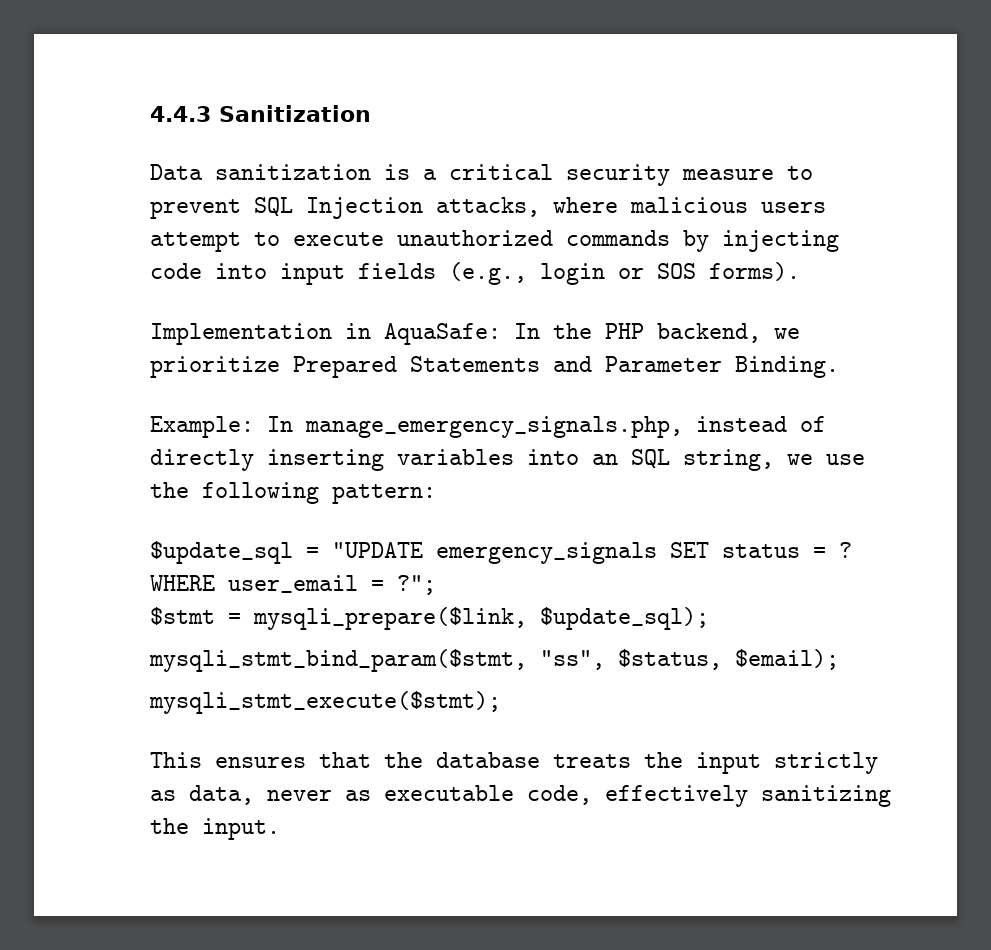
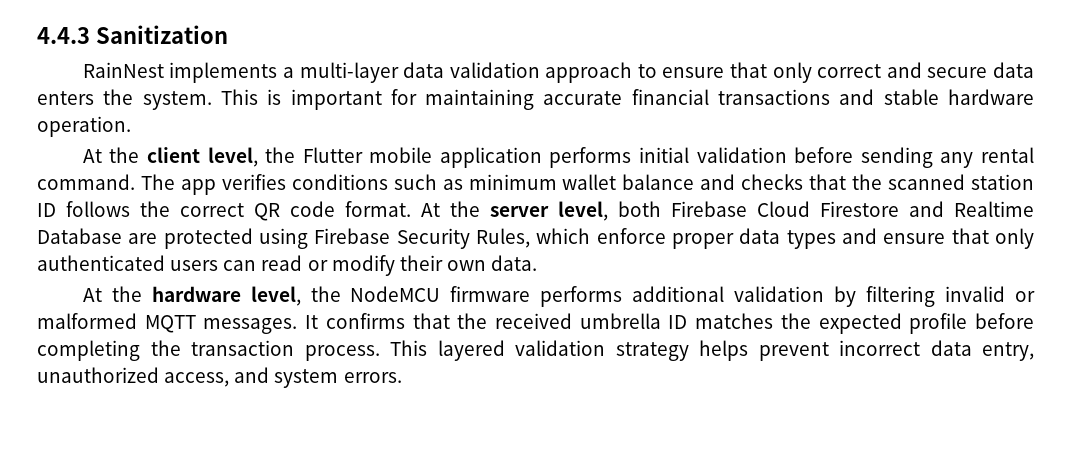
- Data sanitization is a critical security measure to prevent SQL Injection attacks, where malicious users attempt to execute unauthorized commands by injecting code into input fields (e.g., login or SOS forms).
- Implementation in AquaSafe: In the PHP backend, we prioritize Prepared Statements and Parameter Binding.
- Example: In manage_emergency_signals.php, instead of directly inserting variables into an SQL string, we use the following pattern:
- $update_sql = "UPDATE emergency_signals SET status = ? WHERE user_email = ?";
- $stmt = mysqli_prepare($link, $update_sql);
- mysqli_stmt_bind_param($stmt, "ss", $status, $email);
- mysqli_stmt_execute($stmt);
- This ensures that the database treats the input strictly as data, never as executable code, effectively sanitizing the input.
+ RainNest implements a multi-layer data validation approach to ensure that only correct and secure data enters the system. This is important for maintaining accurate financial transactions and stable hardware operation.
+ At the client level, the Flutter mobile application performs initial validation before sending any rental command. The app verifies conditions such as minimum wallet balance and checks that the scanned station ID follows the correct QR code format. At the server level, both Firebase Cloud Firestore and Realtime Database are protected using Firebase Security Rules, which enforce proper data types and ensure that only authenticated users can read or modify their own data.
+ At the hardware level, the NodeMCU firmware performs additional validation by filtering invalid or malformed MQTT messages. It confirms that the received umbrella ID matches the expected profile before completing the transaction process. This layered validation strategy helps prevent incorrect data entry, unauthorized access, and system errors.

